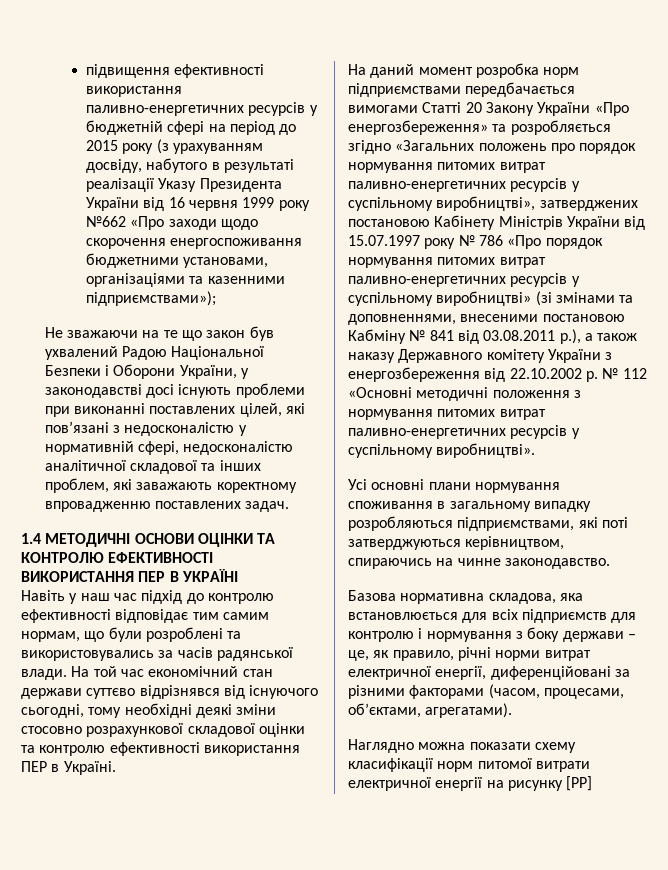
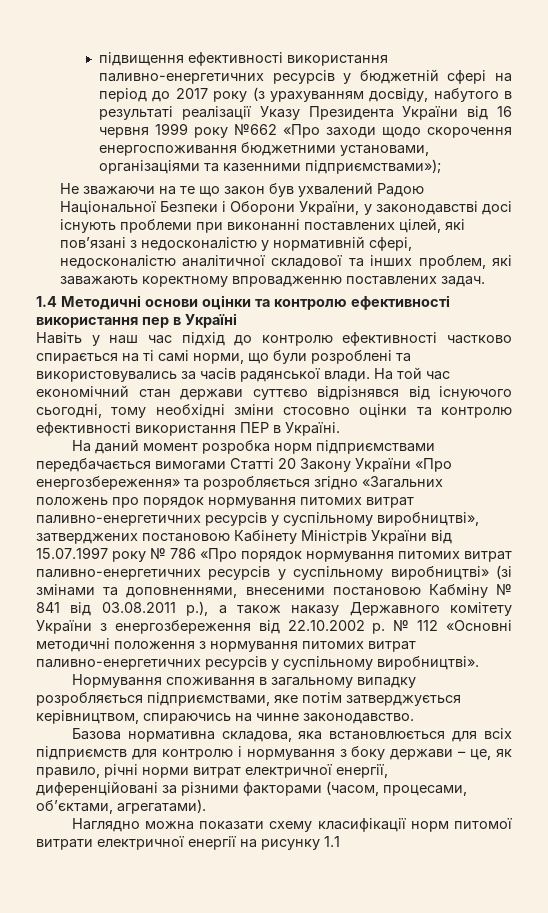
- підвищення ефективності використання паливно-енергетичних ресурсів у бюджетній сфері на період до 2015 року (з урахуванням досвіду, набутого в результаті реалізації Указу Президента України від 16 червня 1999 року №662 «Про заходи щодо скорочення енергоспоживання бюджетними установами, організаціями та казенними підприємствами»);
+ підвищення ефективності використання паливно-енергетичних ресурсів у бюджетній сфері на період до 2017 року (з урахуванням досвіду, набутого в результаті реалізації Указу Президента України від 16 червня 1999 року №662 «Про заходи щодо скорочення енергоспоживання бюджетними установами, організаціями та казенними підприємствами»);
- 1.4 МЕТОДИЧНІ ОСНОВИ ОЦІНКИ ТА КОНТРОЛЮ ЕФЕКТИВНОСТІ ВИКОРИСТАННЯ ПЕР В УКРАЇНІ
+ 1.4 Методичні основи оцінки та контролю ефективності використання пер в Україні
- Навіть у наш час підхід до контролю ефективності відповідає тим самим нормам, що були розроблені та використовувались за часів радянської влади.
+ Навіть у наш час підхід до контролю ефективності частково спирається на ті самі норми, що були розроблені та використовувались за часів радянської влади.
- На той час економічний стан держави суттєво відрізнявся від існуючого сьогодні, тому необхідні деякі зміни стосовно розрахункової складової оцінки та контролю ефективності використання ПЕР в Україні.
+ На той час економічний стан держави суттєво відрізнявся від існуючого сьогодні, тому необхідні зміни стосовно оцінки та контролю ефективності використання ПЕР в Україні.
- Усі основні плани нормування споживання в загальному випадку розробляються підприємствами, які поті затверджуються керівництвом, спираючись на чинне законодавство.
+ Нормування споживання в загальному випадку розробляється підприємствами, яке потім затверджується керівництвом, спираючись на чинне законодавство.
- Наглядно можна показати схему класифікації норм питомої витрати електричної енергії на рисунку [PP]
+ Наглядно можна показати схему класифікації норм питомої витрати електричної енергії на рисунку 1.1

